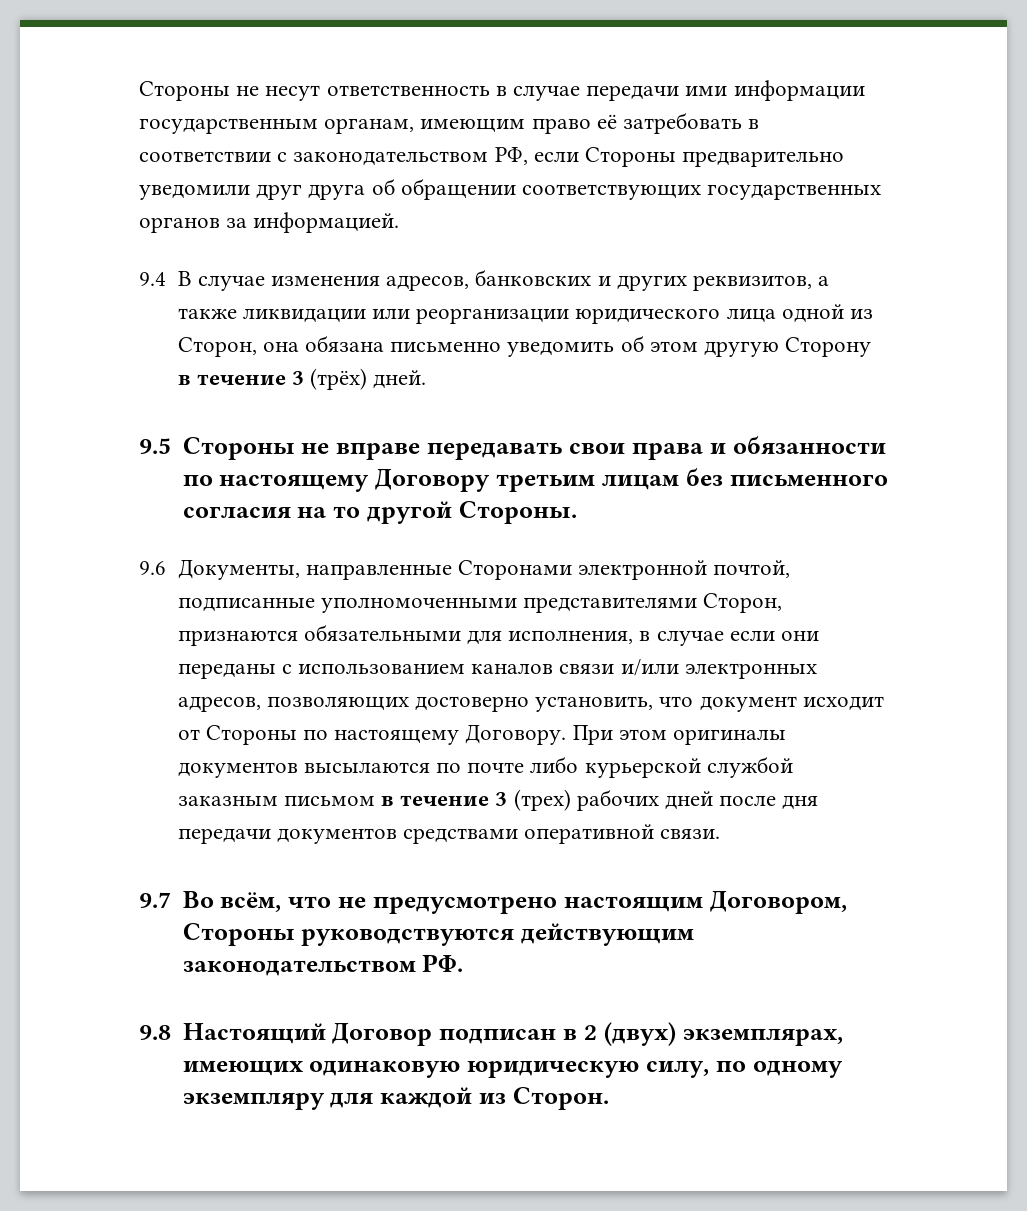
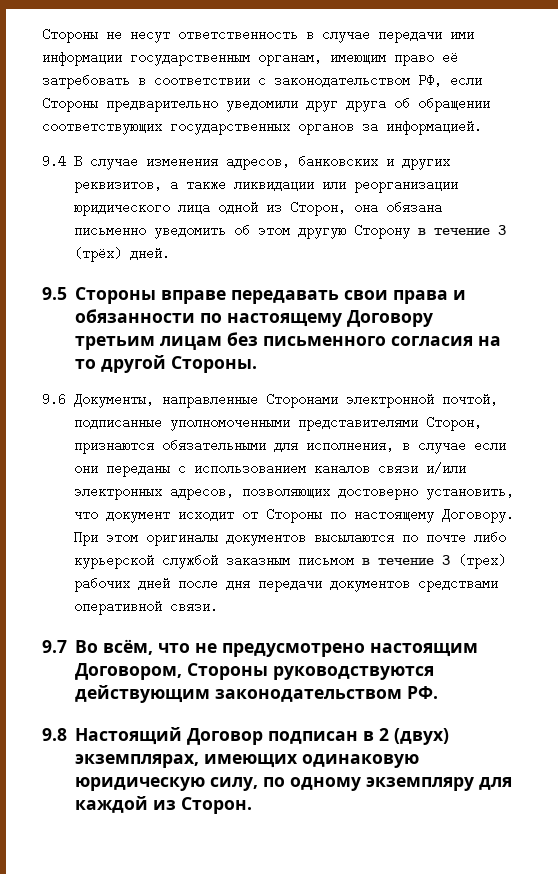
- 9.5 Стороны не вправе передавать свои права и обязанности по настоящему Договору третьим лицам без письменного согласия на то другой Стороны.
+ 9.5 Стороны вправе передавать свои права и обязанности по настоящему Договору третьим лицам без письменного согласия на то другой Стороны.

